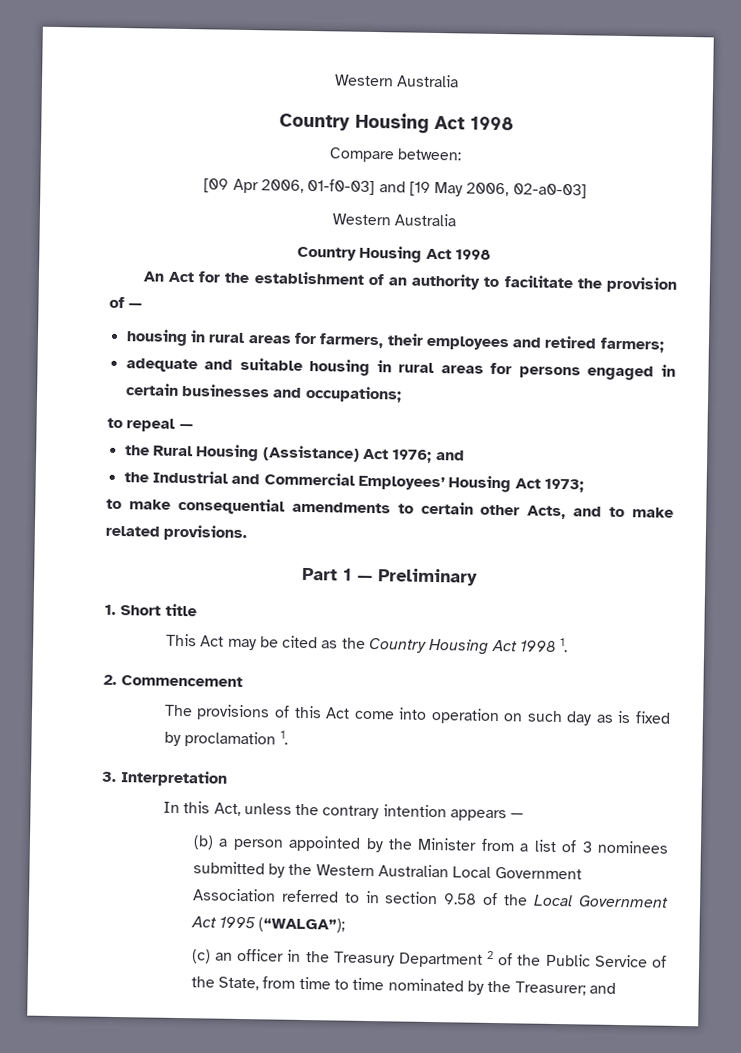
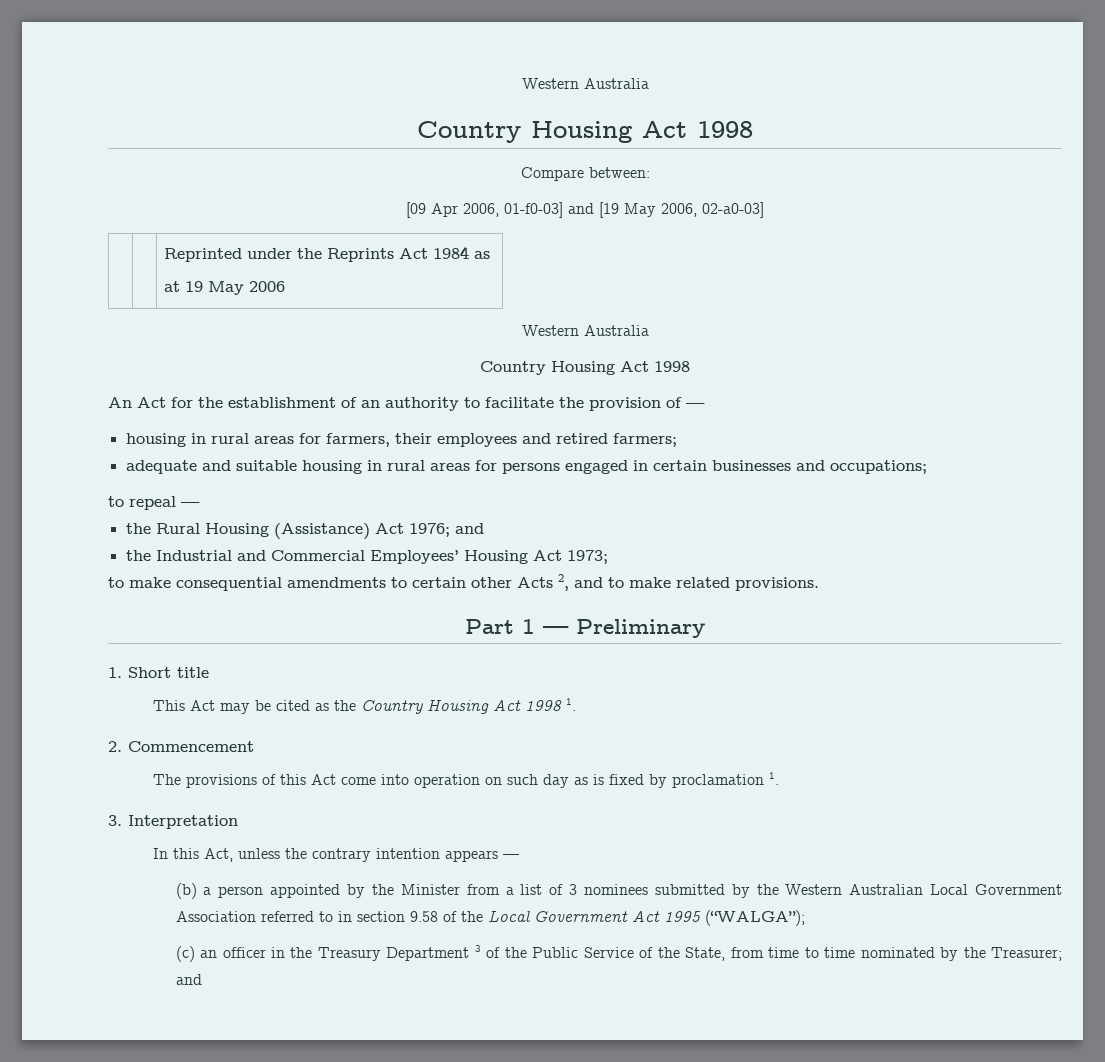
+ | | Reprinted under the Reprints Act 1984 as
+ at 19 May 2006
- to make consequential amendments to certain other Acts, and to make related provisions.
+ to make consequential amendments to certain other Acts 2, and to make related provisions.
- (c) an officer in the Treasury Department 2 of the Public Service of the State, from time to time nominated by the Treasurer; and
+ (c) an officer in the Treasury Department 3 of the Public Service of the State, from time to time nominated by the Treasurer; and

